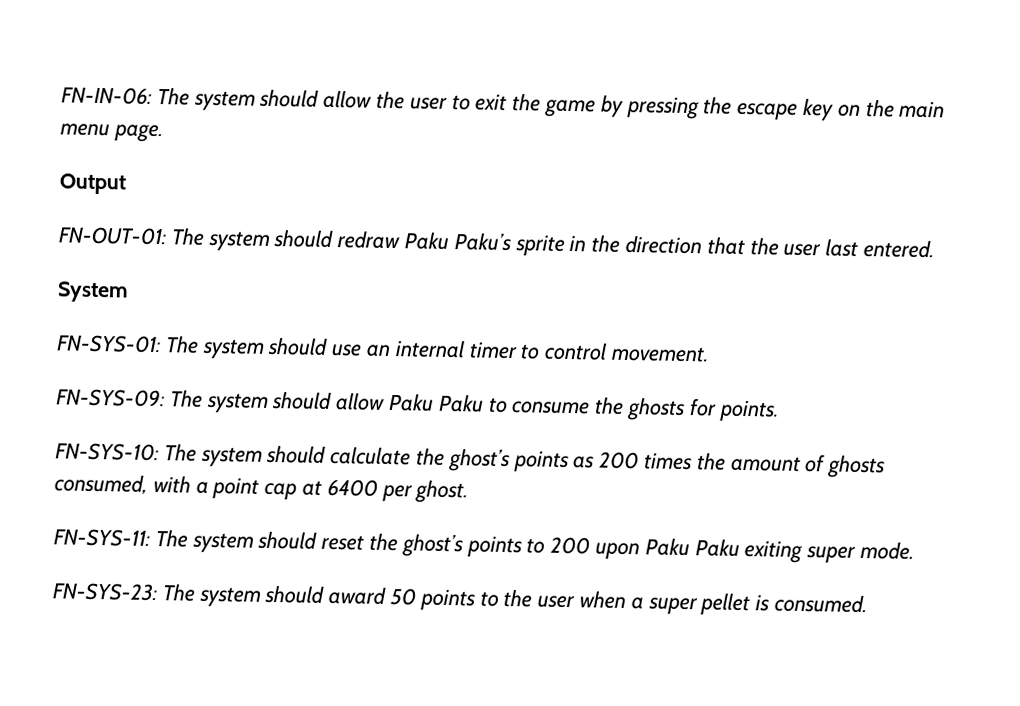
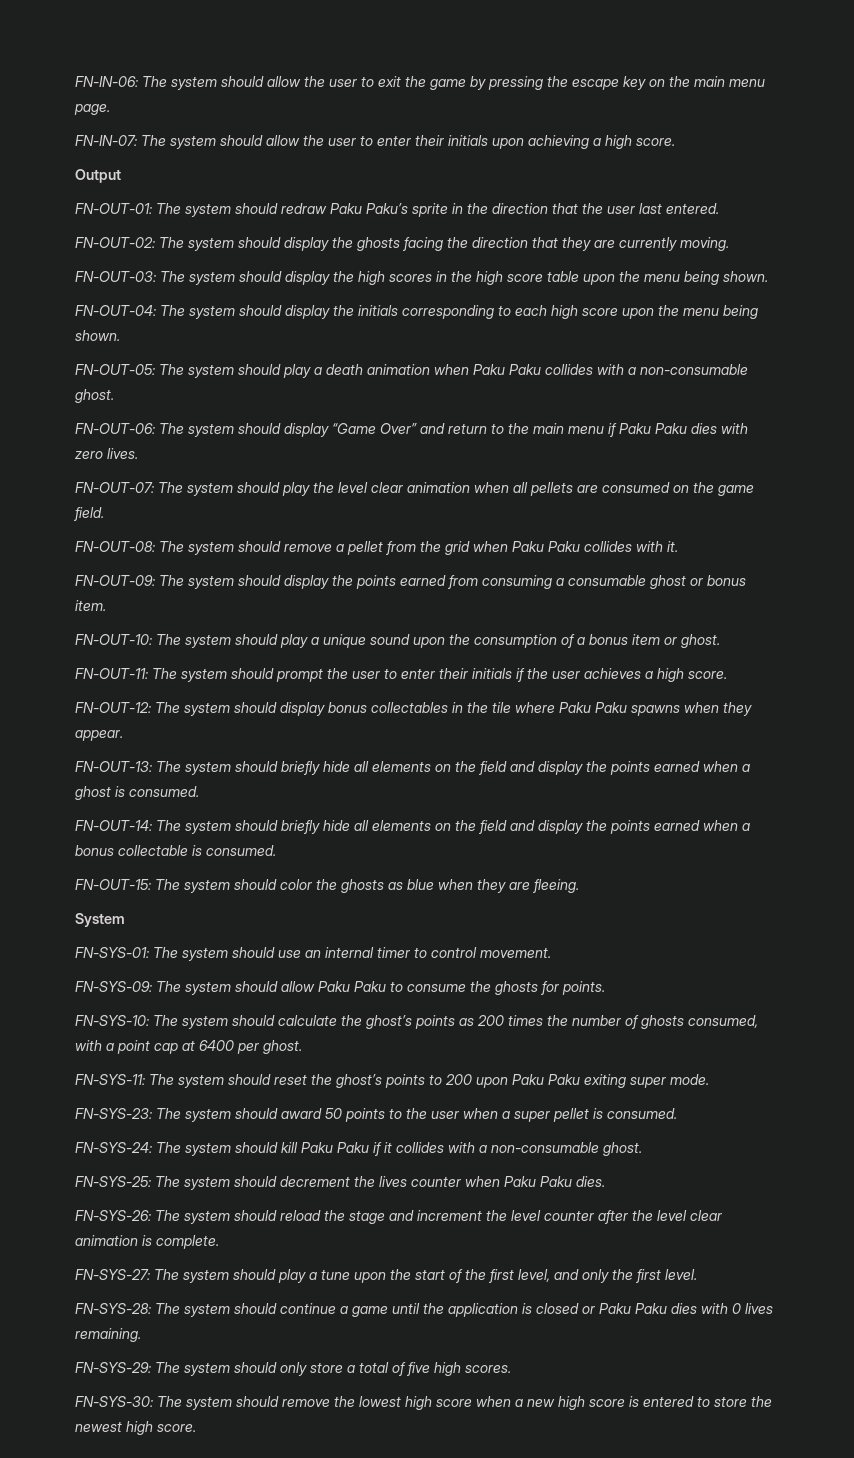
+ FN-IN-07: The system should allow the user to enter their initials upon achieving a high score.
+ FN-OUT-02: The system should display the ghosts facing the direction that they are currently moving.
+ FN-OUT-03: The system should display the high scores in the high score table upon the menu being shown.
+ FN-OUT-04: The system should display the initials corresponding to each high score upon the menu being shown.
+ FN-OUT-05: The system should play a death animation when Paku Paku collides with a non-consumable ghost.
+ FN-OUT-06: The system should display “Game Over” and return to the main menu if Paku Paku dies with zero lives.
+ FN-OUT-07: The system should play the level clear animation when all pellets are consumed on the game field.
+ FN-OUT-08: The system should remove a pellet from the grid when Paku Paku collides with it.
+ FN-OUT-09: The system should display the points earned from consuming a consumable ghost or bonus item.
+ FN-OUT-10: The system should play a unique sound upon the consumption of a bonus item or ghost.
+ FN-OUT-11: The system should prompt the user to enter their initials if the user achieves a high score.
+ FN-OUT-12: The system should display bonus collectables in the tile where Paku Paku spawns when they appear.
+ FN-OUT-13: The system should briefly hide all elements on the field and display the points earned when a ghost is consumed.
+ FN-OUT-14: The system should briefly hide all elements on the field and display the points earned when a bonus collectable is consumed.
+ FN-OUT-15: The system should color the ghosts as blue when they are fleeing.
- FN-SYS-10: The system should calculate the ghost’s points as 200 times the amount of ghosts consumed, with a point cap at 6400 per ghost.
+ FN-SYS-10: The system should calculate the ghost’s points as 200 times the number of ghosts consumed, with a point cap at 6400 per ghost.
+ FN-SYS-24: The system should kill Paku Paku if it collides with a non-consumable ghost.
+ FN-SYS-25: The system should decrement the lives counter when Paku Paku dies.
+ FN-SYS-26: The system should reload the stage and increment the level counter after the level clear animation is complete.
+ FN-SYS-27: The system should play a tune upon the start of the first level, and only the first level.
+ FN-SYS-28: The system should continue a game until the application is closed or Paku Paku dies with 0 lives remaining.
+ FN-SYS-29: The system should only store a total of five high scores.
+ FN-SYS-30: The system should remove the lowest high score when a new high score is entered to store the newest high score.

